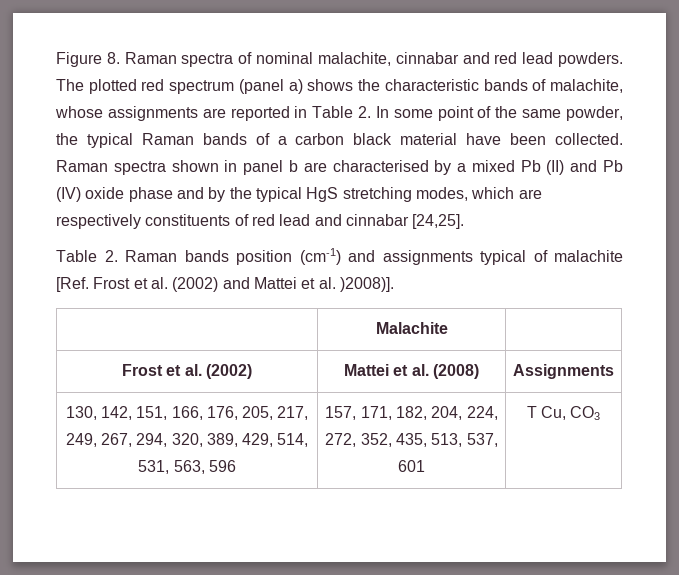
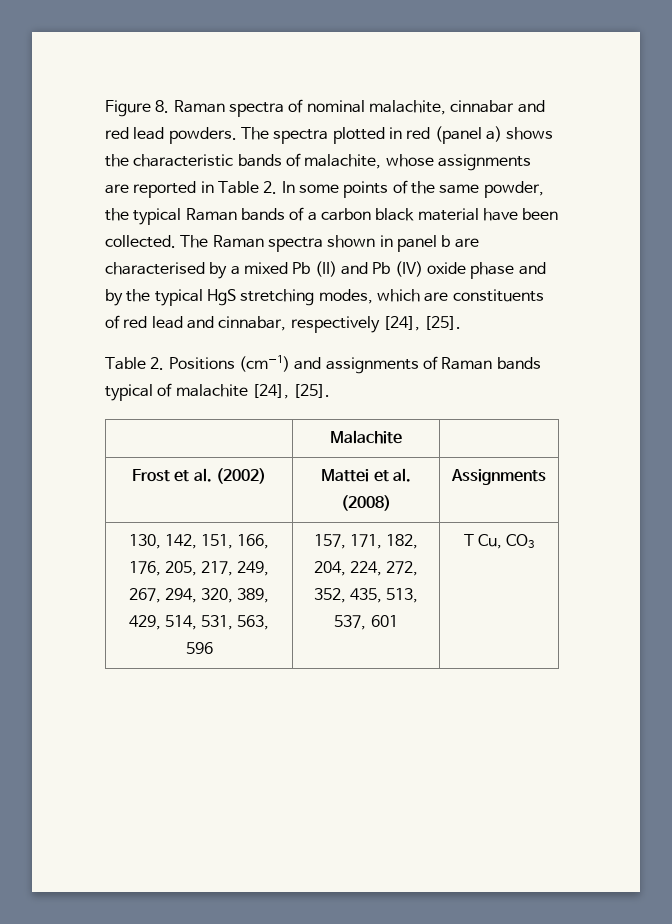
- The plotted red spectrum (panel a) shows the characteristic bands of malachite, whose assignments are reported in Table 2. In some point of the same powder, the typical Raman bands of a carbon black material have been collected.
+ The spectra plotted in red (panel a) shows the characteristic bands of malachite, whose assignments are reported in Table 2. In some points of the same powder, the typical Raman bands of a carbon black material have been collected.
- Raman spectra shown in panel b are characterised by a mixed Pb (II) and Pb (IV) oxide phase and by the typical HgS stretching modes, which are respectively constituents of red lead and cinnabar [24,25].
- Table 2. Raman bands position (cm-1) and assignments typical of malachite [Ref. Frost et al. (2002) and Mattei et al. )2008)].
+ The Raman spectra shown in panel b are characterised by a mixed Pb (II) and Pb (IV) oxide phase and by the typical HgS stretching modes, which are constituents of red lead and cinnabar, respectively [24], [25].
+ Table 2. Positions (cm−1) and assignments of Raman bands typical of malachite [24], [25].

